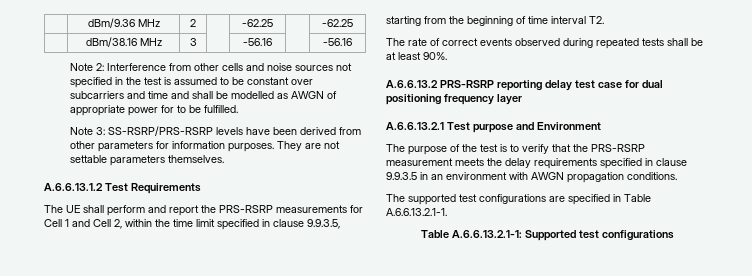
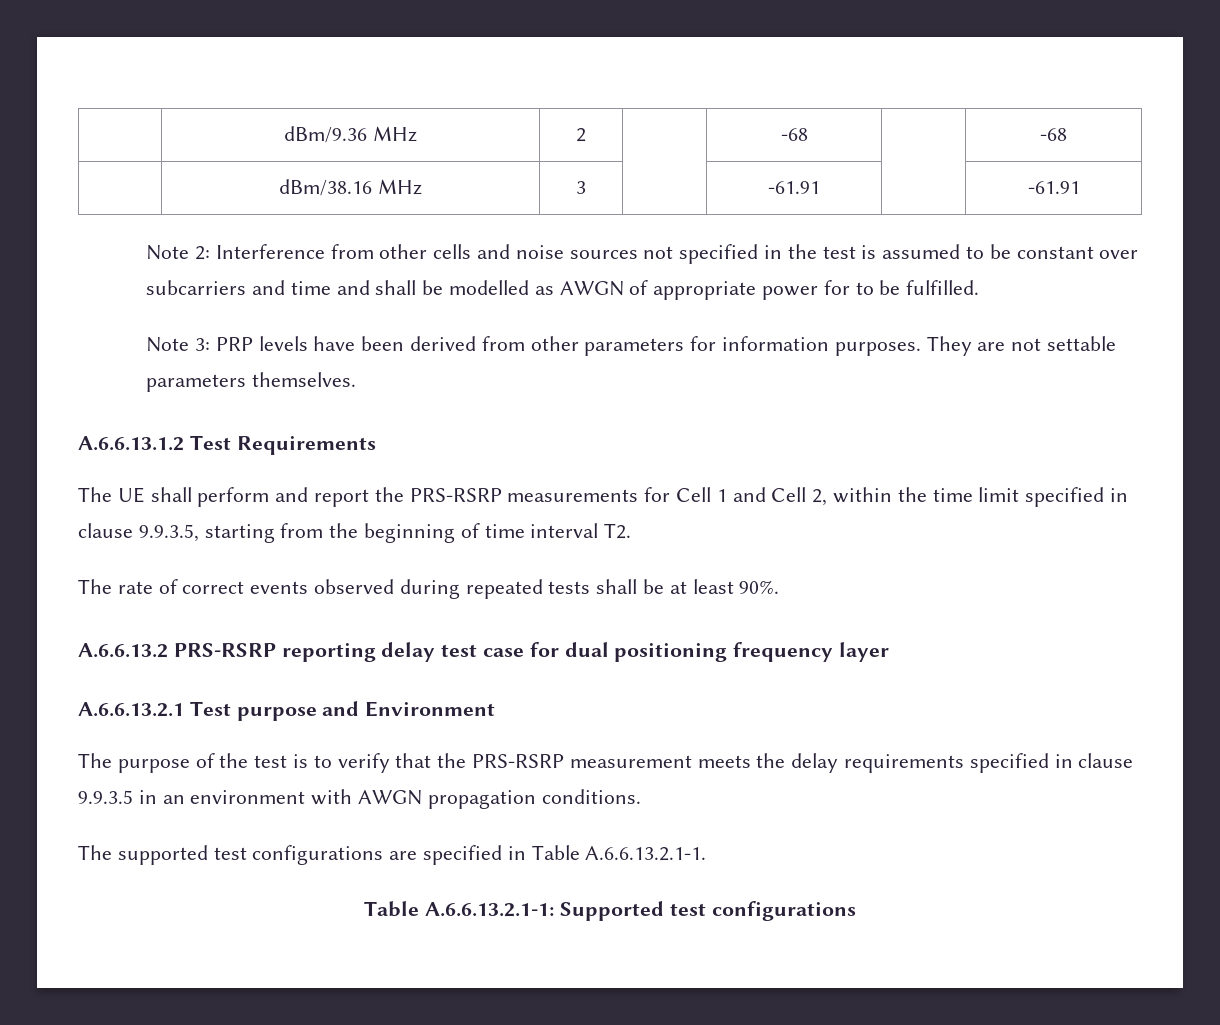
- | dBm/9.36 MHz | 2 | | -62.25 | | -62.25
+ | dBm/9.36 MHz | 2 | | -68 | | -68
- | dBm/38.16 MHz | 3 | | -56.16 | | -56.16
+ | dBm/38.16 MHz | 3 | | -61.91 | | -61.91
- Note 3: SS-RSRP/PRS-RSRP levels have been derived from other parameters for information purposes.
+ Note 3: PRP levels have been derived from other parameters for information purposes.

